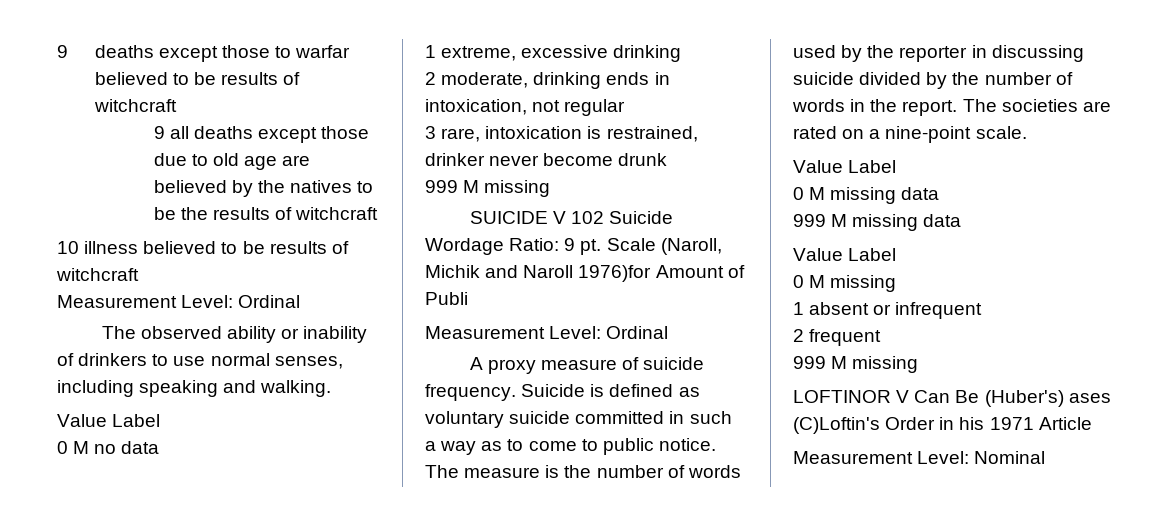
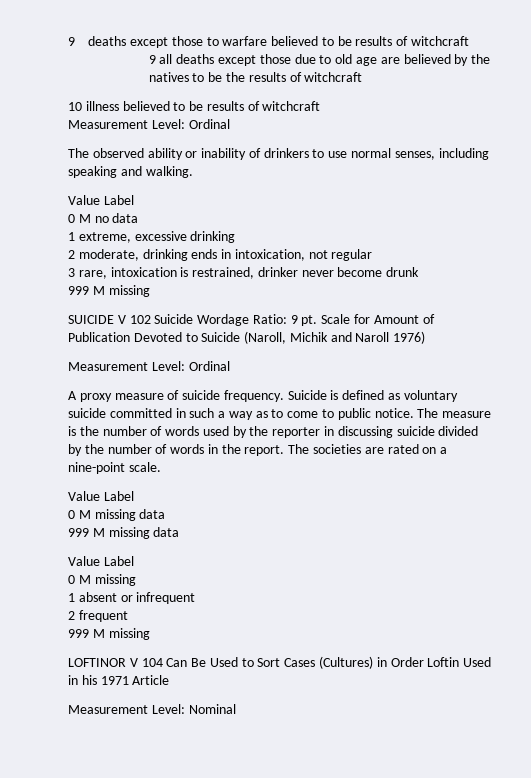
- 9 deaths except those to warfar believed to be results of witchcraft
+ 9 deaths except those to warfare believed to be results of witchcraft
- Scale (Naroll, Michik and Naroll 1976)for Amount of Publi
+ Scale for Amount of Publication Devoted to Suicide (Naroll, Michik and Naroll 1976)
- LOFTINOR V Can Be (Huber's) ases (C)Loftin's Order in his 1971 Article
+ LOFTINOR V 104 Can Be Used to Sort Cases (Cultures) in Order Loftin Used in his 1971 Article

